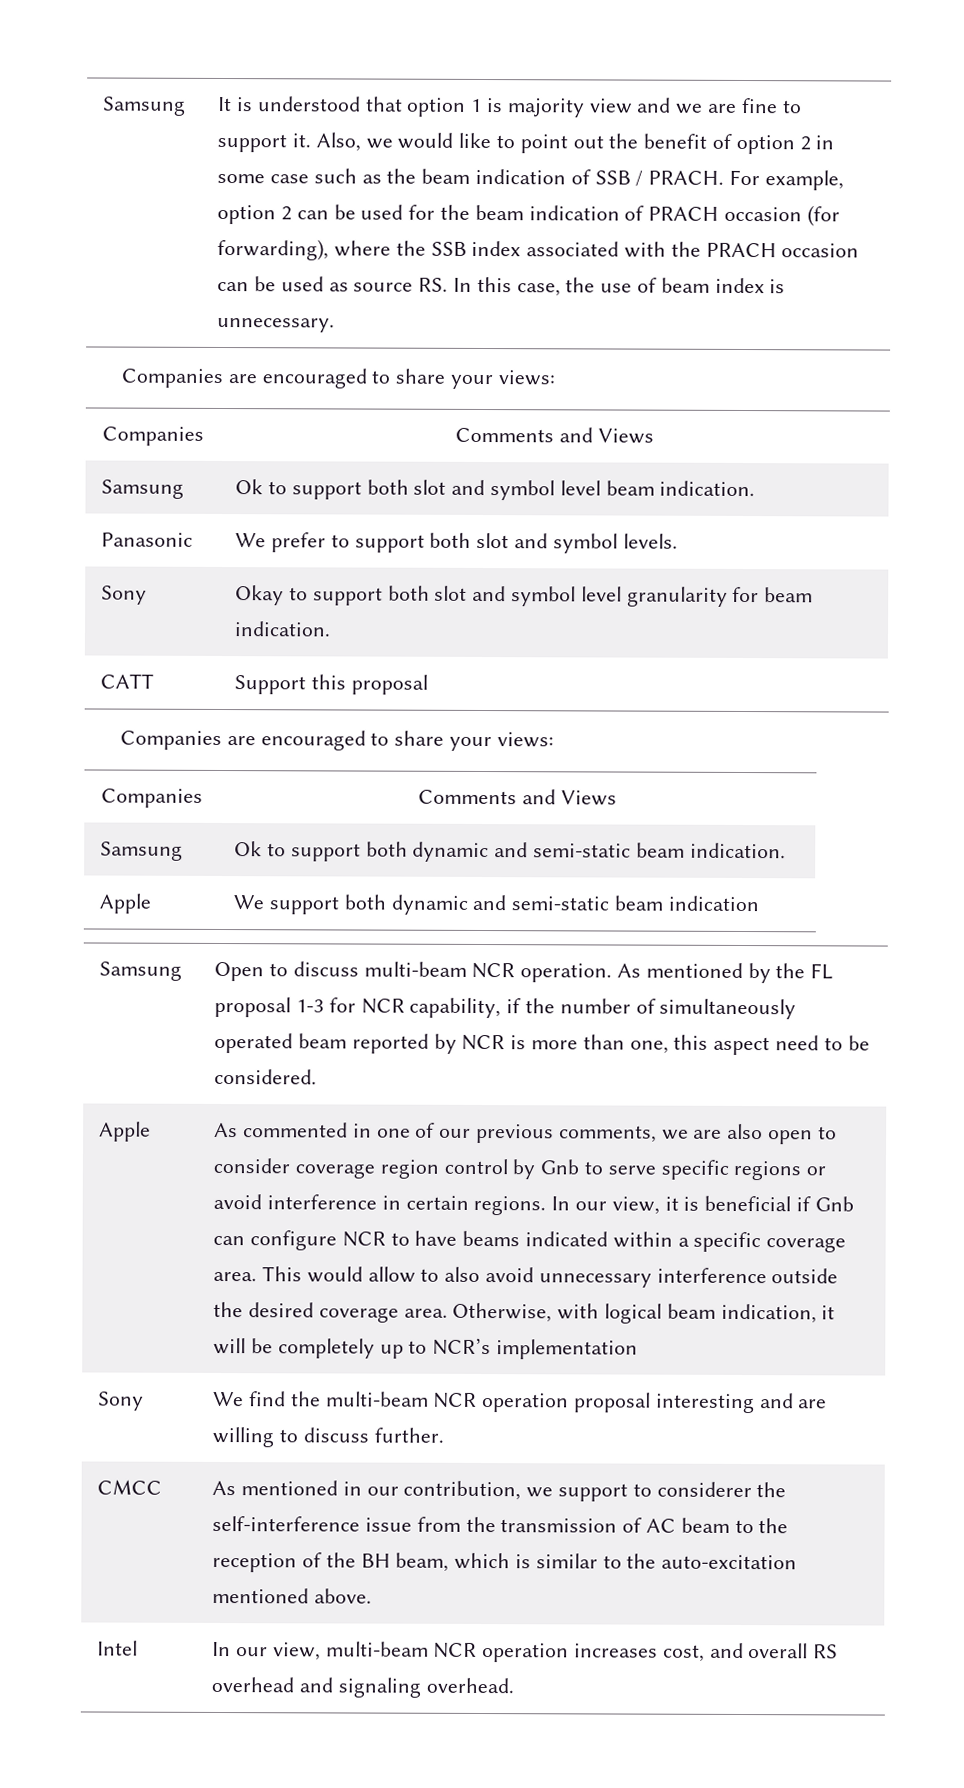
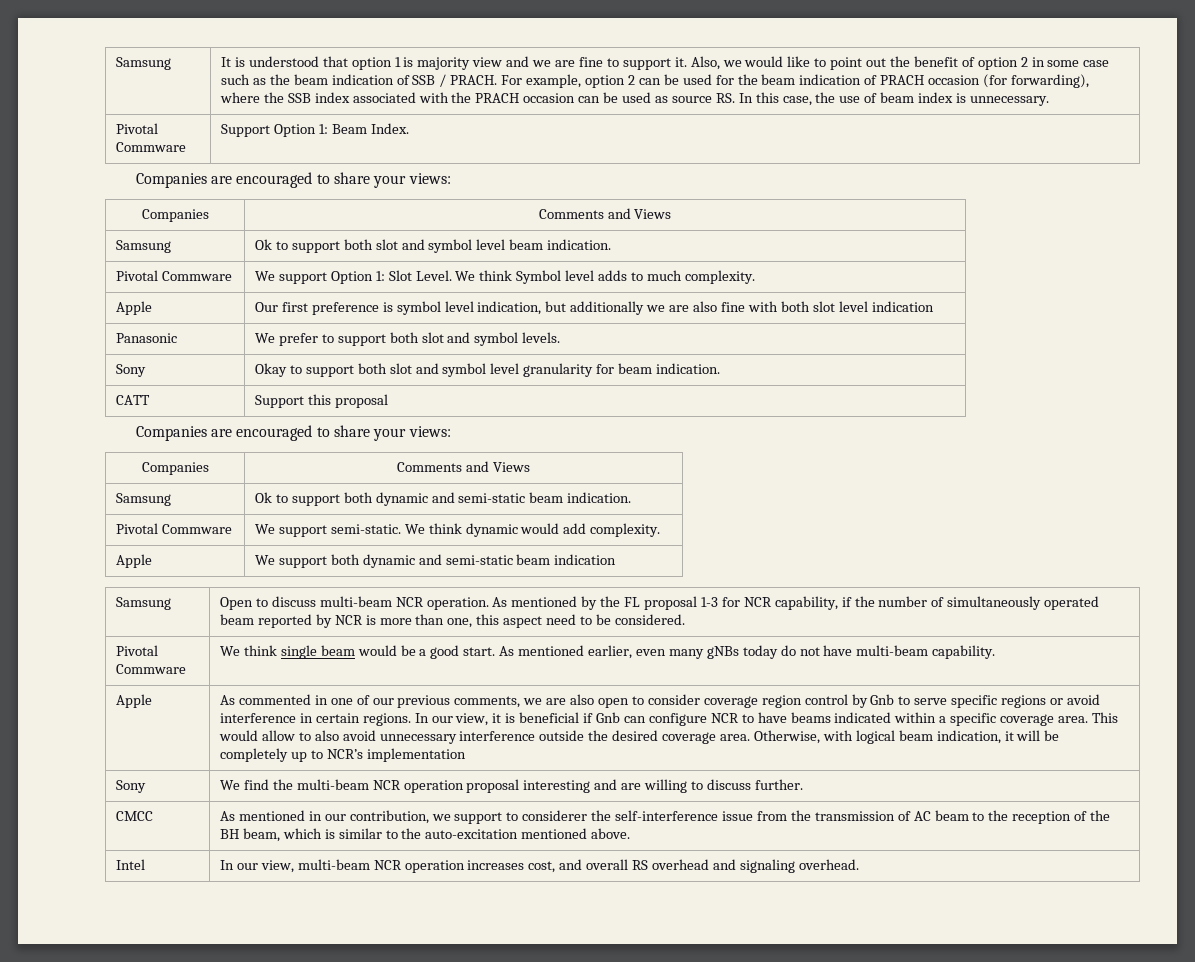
+ Pivotal Commware | Support Option 1: Beam Index.
+ Pivotal Commware | We support Option 1: Slot Level. We think Symbol level adds to much complexity.
+ Apple | Our first preference is symbol level indication, but additionally we are also fine with both slot level indication
+ Pivotal Commware | We support semi-static. We think dynamic would add complexity.
+ Pivotal Commware | We think single beam would be a good start. As mentioned earlier, even many gNBs today do not have multi-beam capability.

